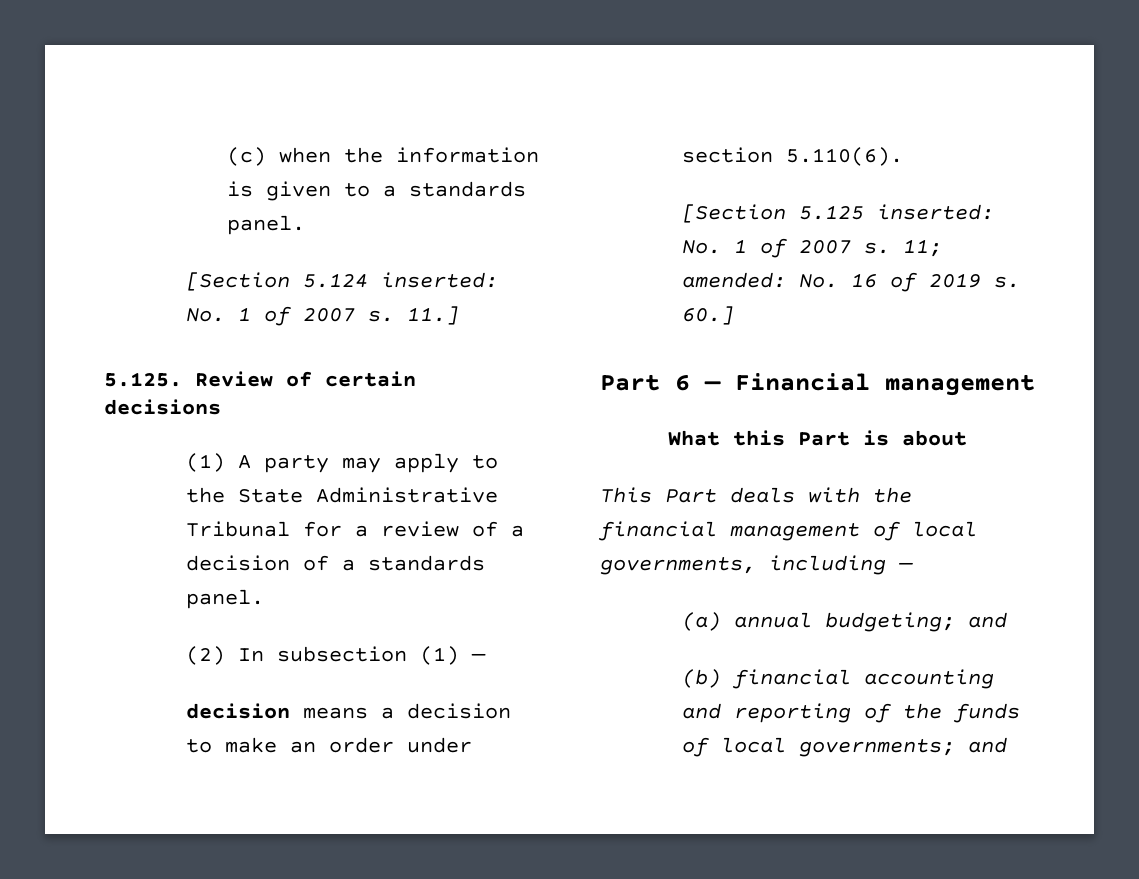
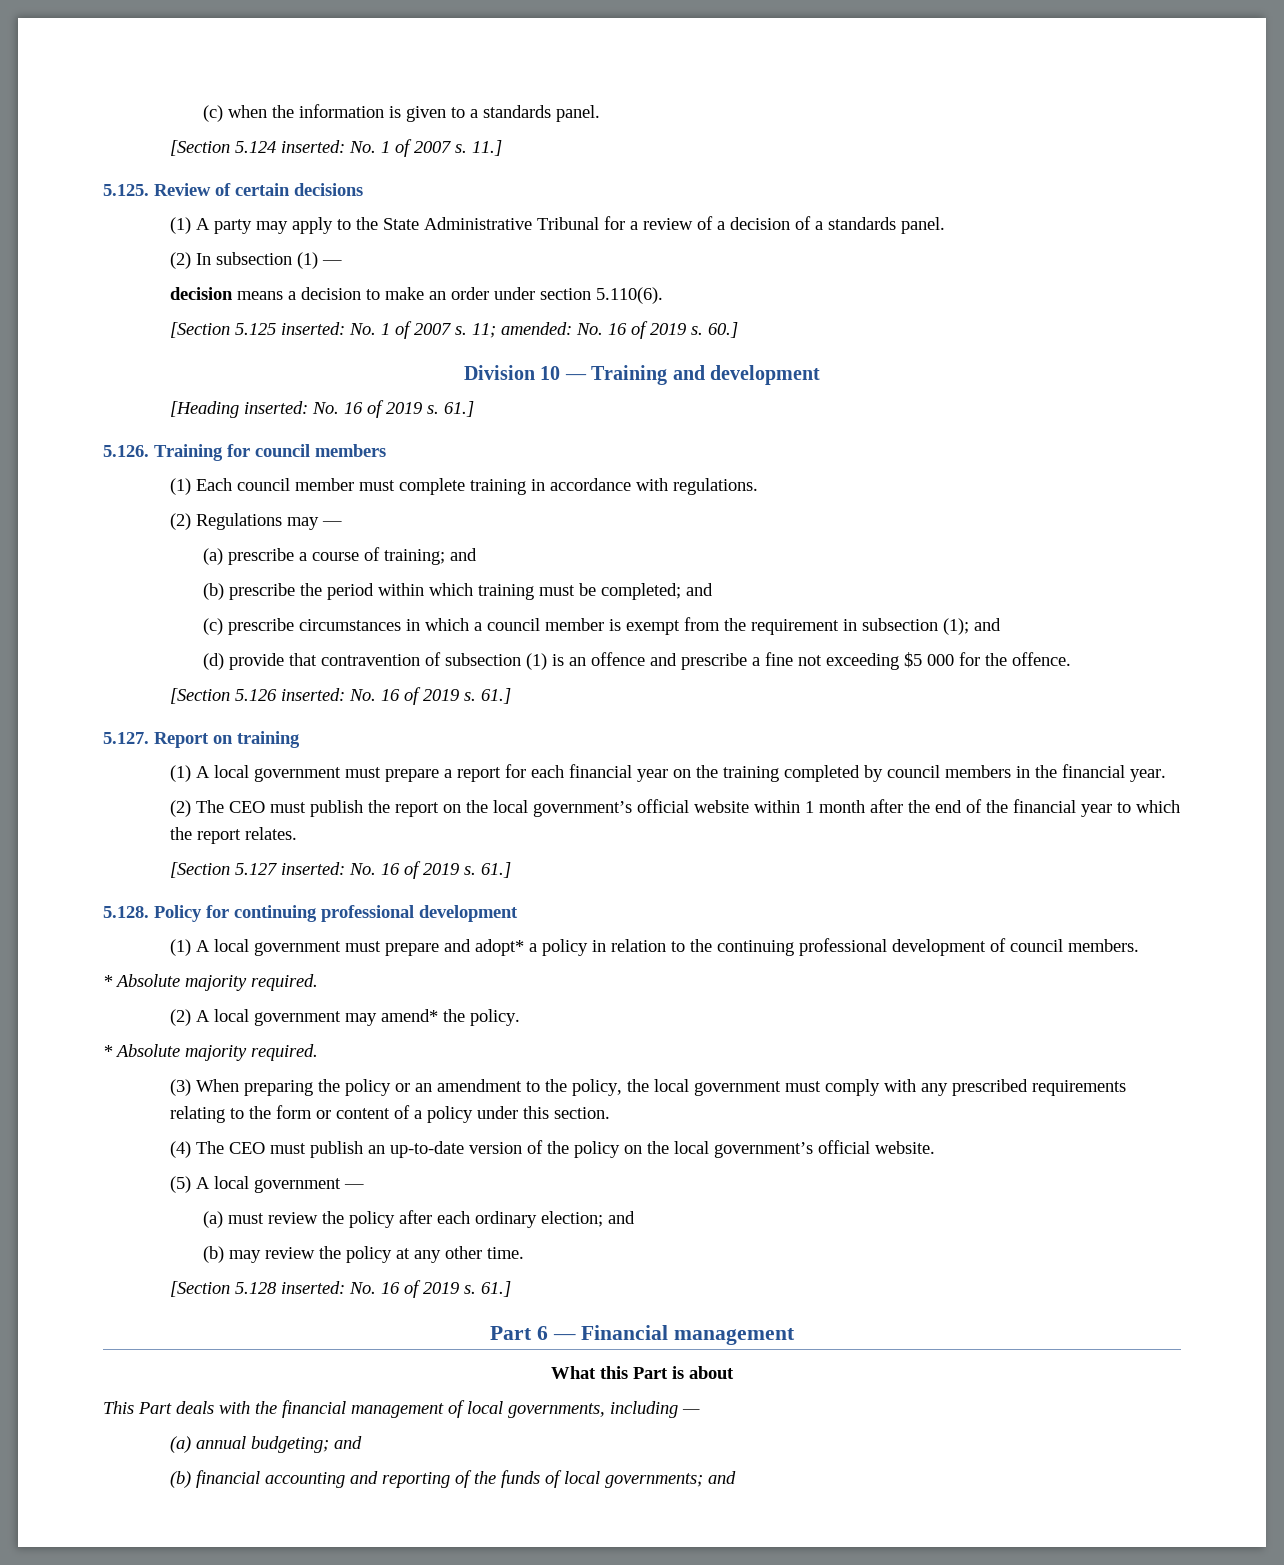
+ Division 10 — Training and development
+ [Heading inserted: No. 16 of 2019 s. 61.]
+ 5.126. Training for council members
+ (1) Each council member must complete training in accordance with regulations.
+ (2) Regulations may —
+ (a) prescribe a course of training; and
+ (b) prescribe the period within which training must be completed; and
+ (c) prescribe circumstances in which a council member is exempt from the requirement in subsection (1); and
+ (d) provide that contravention of subsection (1) is an offence and prescribe a fine not exceeding $5 000 for the offence.
+ [Section 5.126 inserted: No. 16 of 2019 s. 61.]
+ 5.127. Report on training
+ (1) A local government must prepare a report for each financial year on the training completed by council members in the financial year.
+ (2) The CEO must publish the report on the local government’s official website within 1 month after the end of the financial year to which the report relates.
+ [Section 5.127 inserted: No. 16 of 2019 s. 61.]
+ 5.128. Policy for continuing professional development
+ (1) A local government must prepare and adopt* a policy in relation to the continuing professional development of council members.
+ * Absolute majority required.
+ (2) A local government may amend* the policy.
+ * Absolute majority required.
+ (3) When preparing the policy or an amendment to the policy, the local government must comply with any prescribed requirements relating to the form or content of a policy under this section.
+ (4) The CEO must publish an up-to-date version of the policy on the local government’s official website.
+ (5) A local government —
+ (a) must review the policy after each ordinary election; and
+ (b) may review the policy at any other time.
+ [Section 5.128 inserted: No. 16 of 2019 s. 61.]

